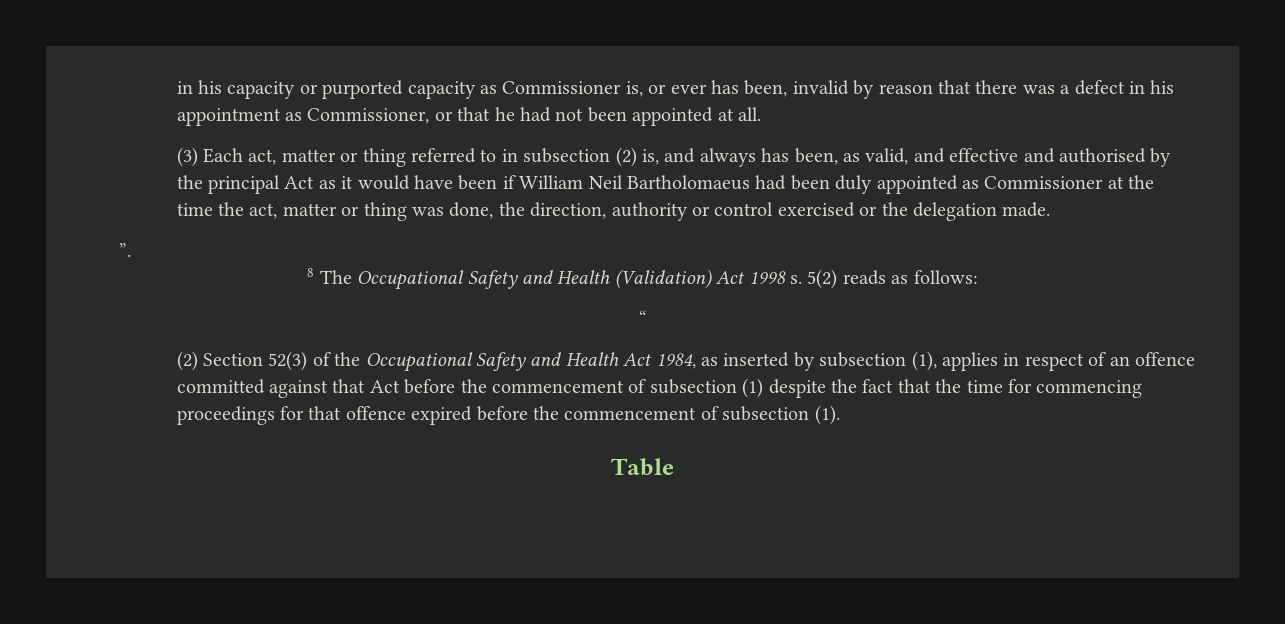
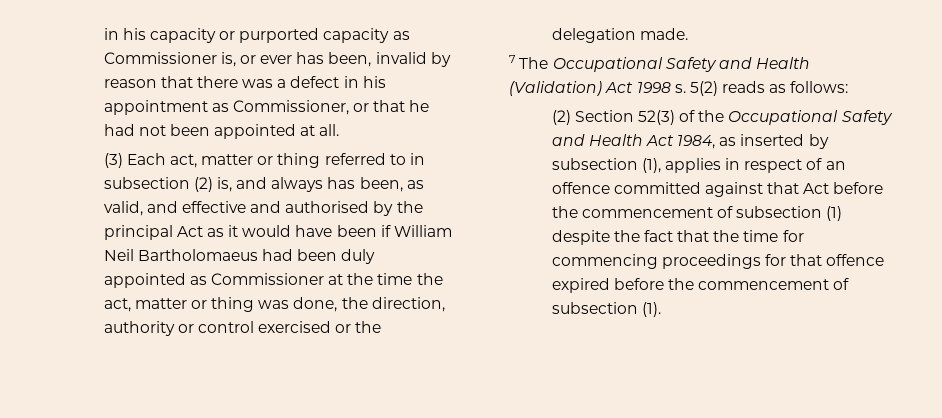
- ”.
- 8 The Occupational Safety and Health (Validation) Act 1998 s.
+ 7 The Occupational Safety and Health (Validation) Act 1998 s.
- “
- Table

